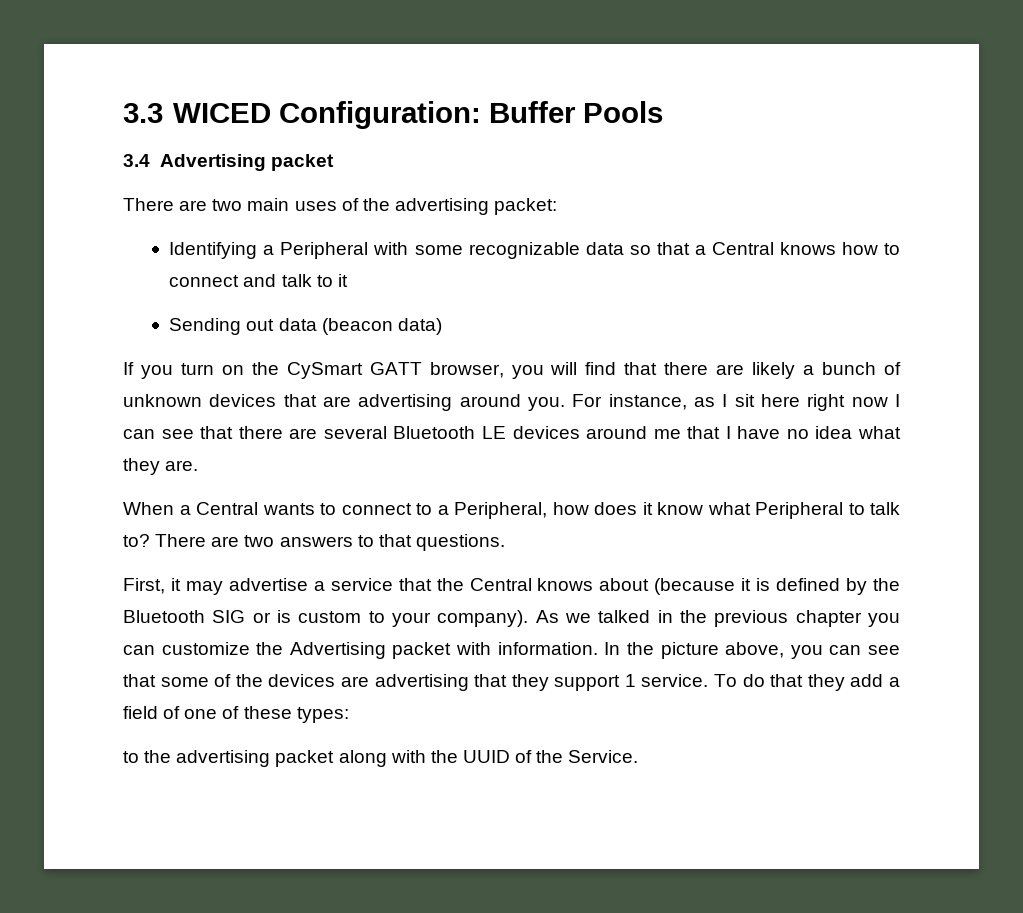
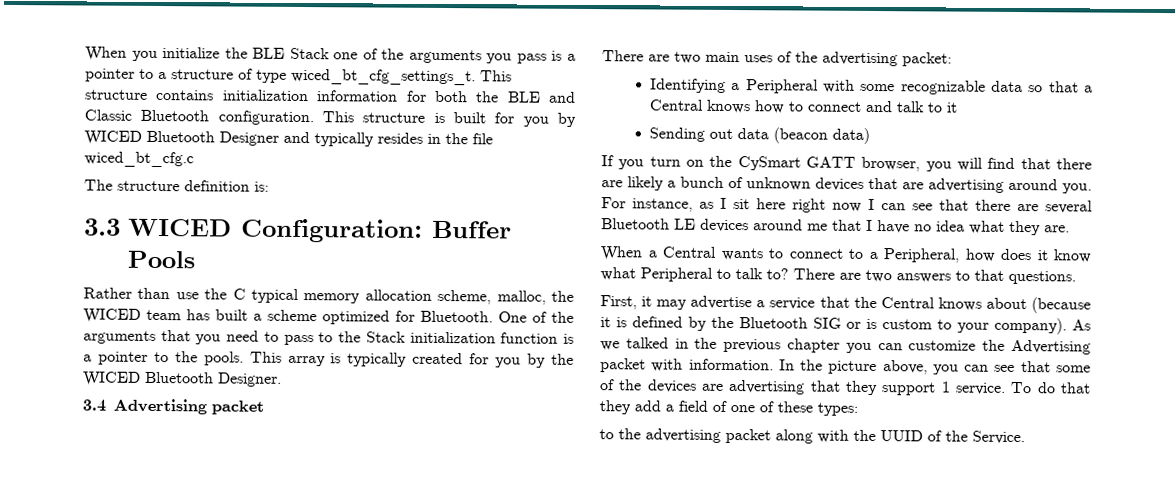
+ When you initialize the BLE Stack one of the arguments you pass is a pointer to a structure of type wiced_bt_cfg_settings_t. This structure contains initialization information for both the BLE and Classic Bluetooth configuration. This structure is built for you by WICED Bluetooth Designer and typically resides in the file wiced_bt_cfg.c
+ The structure definition is:
+ Rather than use the C typical memory allocation scheme, malloc, the WICED team has built a scheme optimized for Bluetooth. One of the arguments that you need to pass to the Stack initialization function is a pointer to the pools. This array is typically created for you by the WICED Bluetooth Designer.

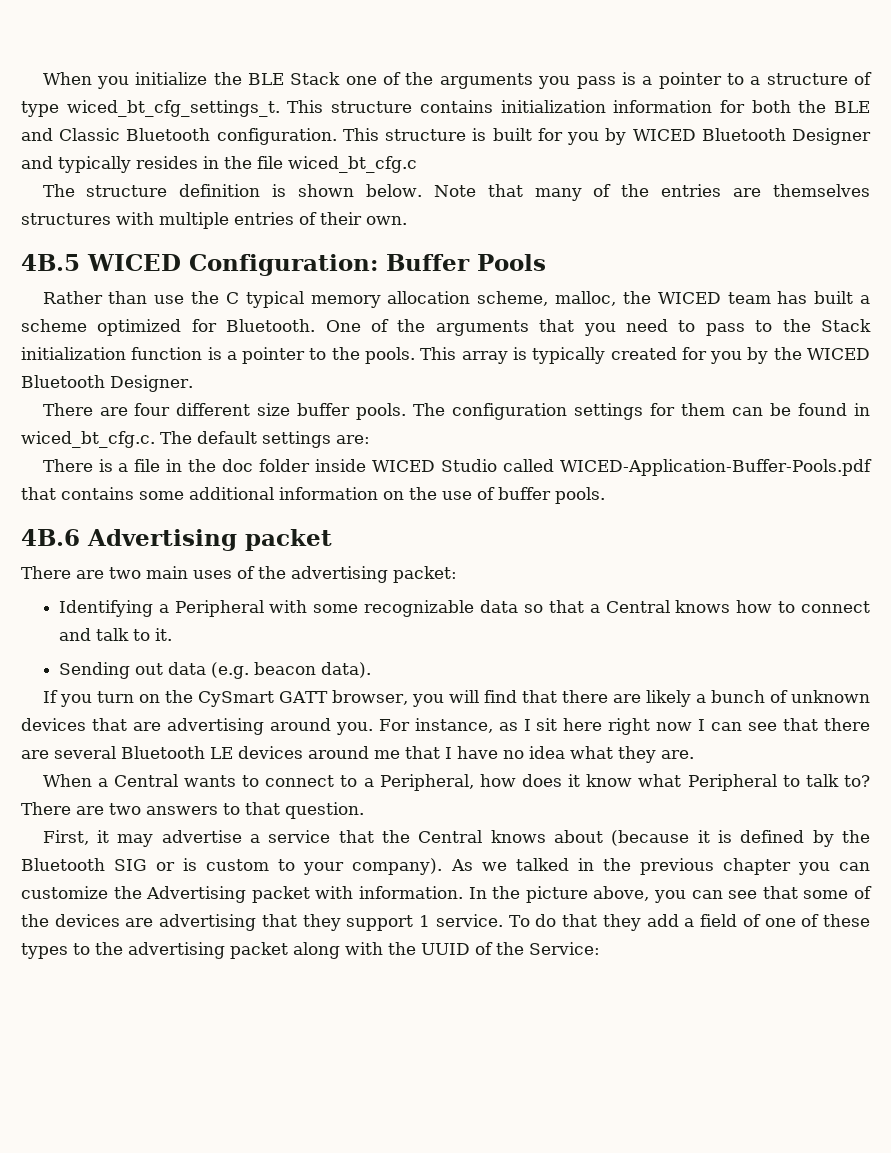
- The structure definition is:
- 3.3 WICED Configuration: Buffer Pools
+ The structure definition is shown below. Note that many of the entries are themselves structures with multiple entries of their own.
+ 4B.5 WICED Configuration: Buffer Pools
- 3.4 Advertising packet
+ There are four different size buffer pools. The configuration settings for them can be found in wiced_bt_cfg.c. The default settings are:
+ There is a file in the doc folder inside WICED Studio called WICED-Application-Buffer-Pools.pdf that contains some additional information on the use of buffer pools.
+ 4B.6 Advertising packet
- Identifying a Peripheral with some recognizable data so that a Central knows how to connect and talk to it
+ Identifying a Peripheral with some recognizable data so that a Central knows how to connect and talk to it.
- Sending out data (beacon data)
+ Sending out data (e.g. beacon data).
- There are two answers to that questions.
+ There are two answers to that question.
- To do that they add a field of one of these types:
- to the advertising packet along with the UUID of the Service.
+ To do that they add a field of one of these types to the advertising packet along with the UUID of the Service:

